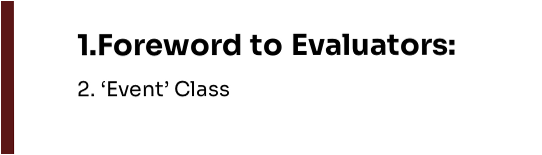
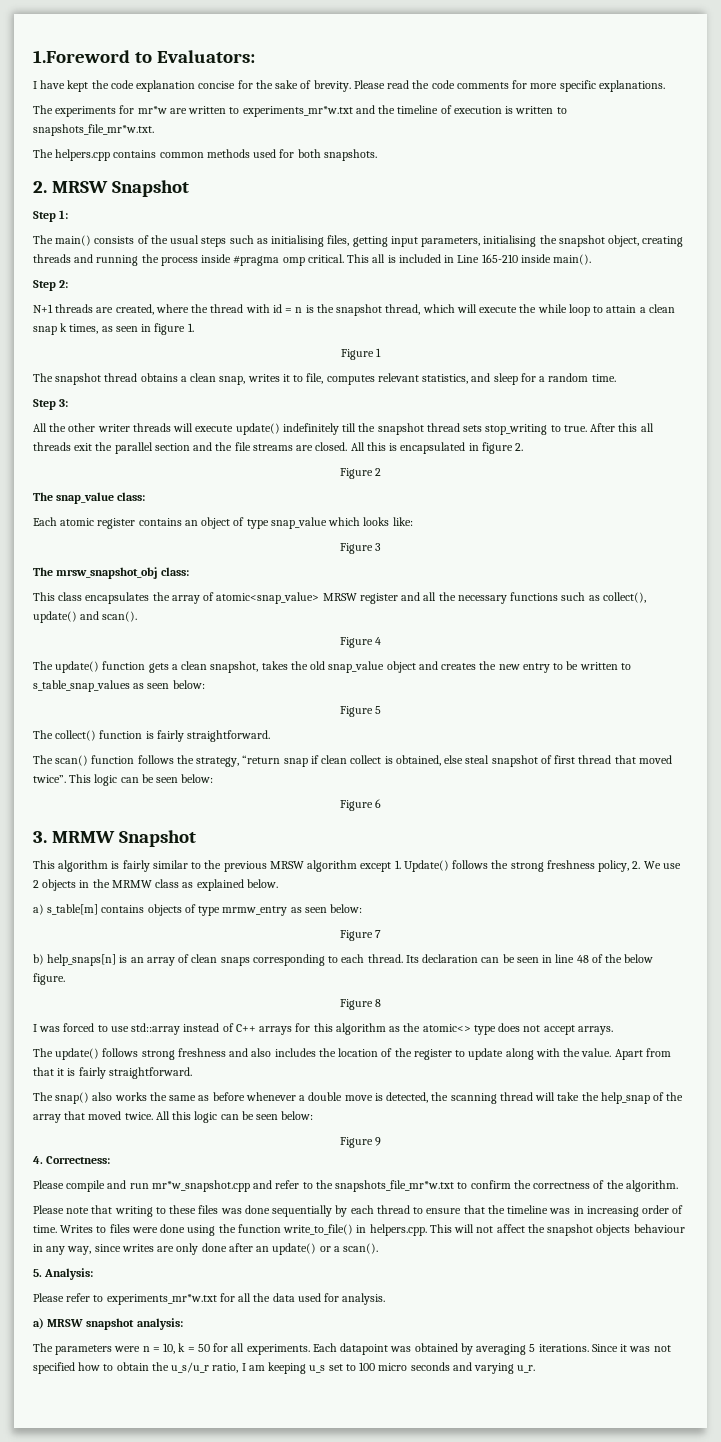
- 2. ‘Event’ Class
+ I have kept the code explanation concise for the sake of brevity. Please read the code comments for more specific explanations.
+ The experiments for mr*w are written to experiments_mr*w.txt and the timeline of execution is written to snapshots_file_mr*w.txt.
+ The helpers.cpp contains common methods used for both snapshots.
+ 2. MRSW Snapshot
+ Step 1:
+ The main() consists of the usual steps such as initialising files, getting input parameters, initialising the snapshot object, creating threads and running the process inside #pragma omp critical. This all is included in Line 165-210 inside main().
+ Step 2:
+ N+1 threads are created, where the thread with id = n is the snapshot thread, which will execute the while loop to attain a clean snap k times, as seen in figure 1.
+ Figure 1
+ The snapshot thread obtains a clean snap, writes it to file, computes relevant statistics, and sleep for a random time.
+ Step 3:
+ All the other writer threads will execute update() indefinitely till the snapshot thread sets stop_writing to true. After this all threads exit the parallel section and the file streams are closed. All this is encapsulated in figure 2.
+ Figure 2
+ The snap_value class:
+ Each atomic register contains an object of type snap_value which looks like:
+ Figure 3
+ The mrsw_snapshot_obj class:
+ This class encapsulates the array of atomic<snap_value> MRSW register and all the necessary functions such as collect(), update() and scan().
+ Figure 4
+ The update() function gets a clean snapshot, takes the old snap_value object and creates the new entry to be written to s_table_snap_values as seen below:
+ Figure 5
+ The collect() function is fairly straightforward.
+ The scan() function follows the strategy, “return snap if clean collect is obtained, else steal snapshot of first thread that moved twice”. This logic can be seen below:
+ Figure 6
+ 3. MRMW Snapshot
+ This algorithm is fairly similar to the previous MRSW algorithm except 1. Update() follows the strong freshness policy, 2. We use 2 objects in the MRMW class as explained below.
+ a) s_table[m] contains objects of type mrmw_entry as seen below:
+ Figure 7
+ b) help_snaps[n] is an array of clean snaps corresponding to each thread. Its declaration can be seen in line 48 of the below figure.
+ Figure 8
+ I was forced to use std::array instead of C++ arrays for this algorithm as the atomic<> type does not accept arrays.
+ The update() follows strong freshness and also includes the location of the register to update along with the value. Apart from that it is fairly straightforward.
+ The snap() also works the same as before whenever a double move is detected, the scanning thread will take the help_snap of the array that moved twice. All this logic can be seen below:
+ Figure 9
+ 4. Correctness:
+ Please compile and run mr*w_snapshot.cpp and refer to the snapshots_file_mr*w.txt to confirm the correctness of the algorithm.
+ Please note that writing to these files was done sequentially by each thread to ensure that the timeline was in increasing order of time. Writes to files were done using the function write_to_file() in helpers.cpp. This will not affect the snapshot objects behaviour in any way, since writes are only done after an update() or a scan().
+ 5. Analysis:
+ Please refer to experiments_mr*w.txt for all the data used for analysis.
+ a) MRSW snapshot analysis:
+ The parameters were n = 10, k = 50 for all experiments. Each datapoint was obtained by averaging 5 iterations. Since it was not specified how to obtain the u_s/u_r ratio, I am keeping u_s set to 100 micro seconds and varying u_r.

